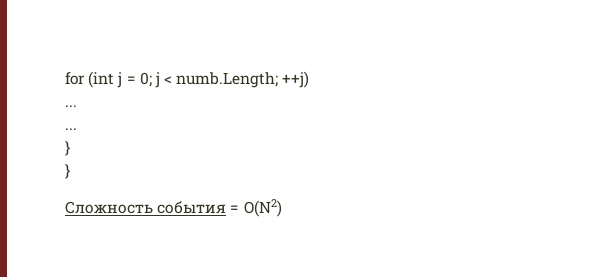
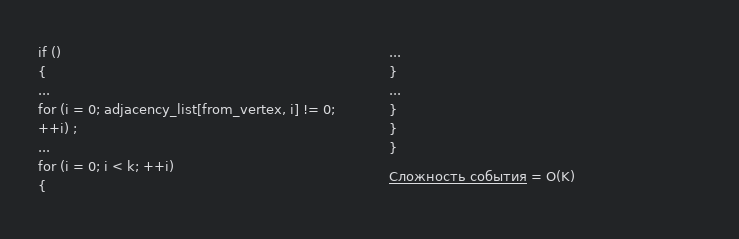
- for (int j = 0; j < numb.Length; ++j)
+ if ()
+ {
  ...
+ for (i = 0; adjacency_list[from_vertex, i] != 0; ++i) ;
  ...
+ for (i = 0; i < k; ++i)
+ {
+ ...
+ }
+ ...
+ }
- Сложность события = O(N2)
+ Сложность события = O(K)

